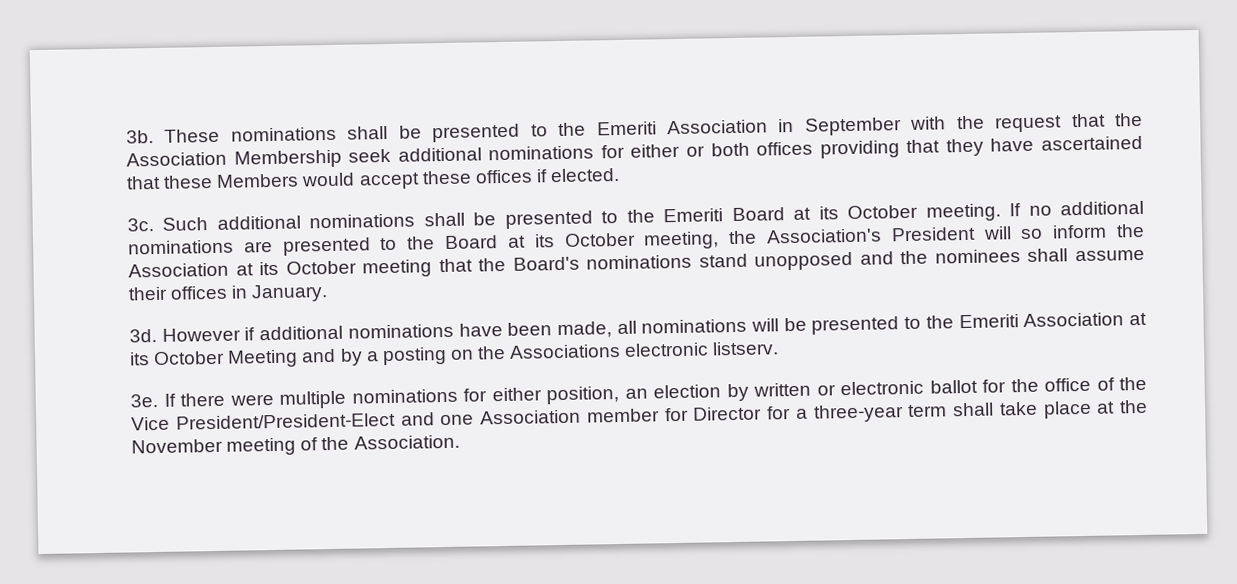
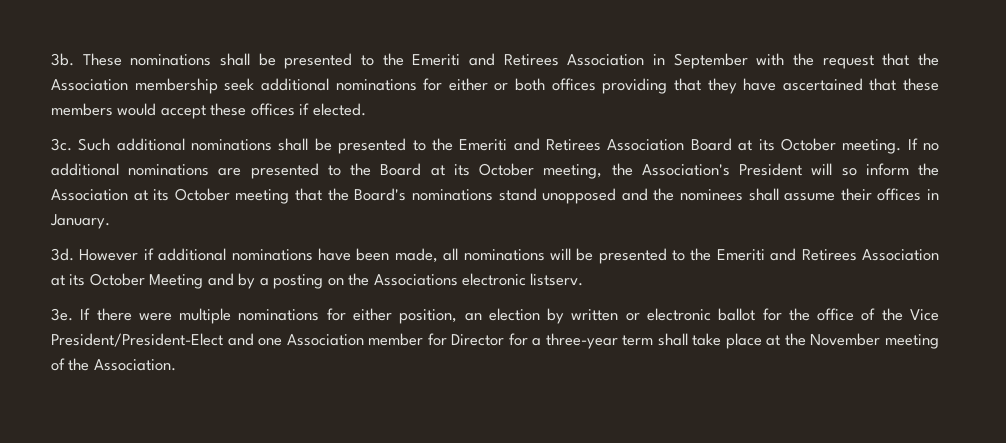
- These nominations shall be presented to the Emeriti Association in September with the request that the Association Membership seek additional nominations for either or both offices providing that they have ascertained that these Members would accept these offices if elected.
+ These nominations shall be presented to the Emeriti and Retirees Association in September with the request that the Association membership seek additional nominations for either or both offices providing that they have ascertained that these members would accept these offices if elected.
- Such additional nominations shall be presented to the Emeriti Board at its October meeting.
+ Such additional nominations shall be presented to the Emeriti and Retirees Association Board at its October meeting.
- However if additional nominations have been made, all nominations will be presented to the Emeriti Association at its October Meeting and by a posting on the Associations electronic listserv.
+ However if additional nominations have been made, all nominations will be presented to the Emeriti and Retirees Association at its October Meeting and by a posting on the Associations electronic listserv.

